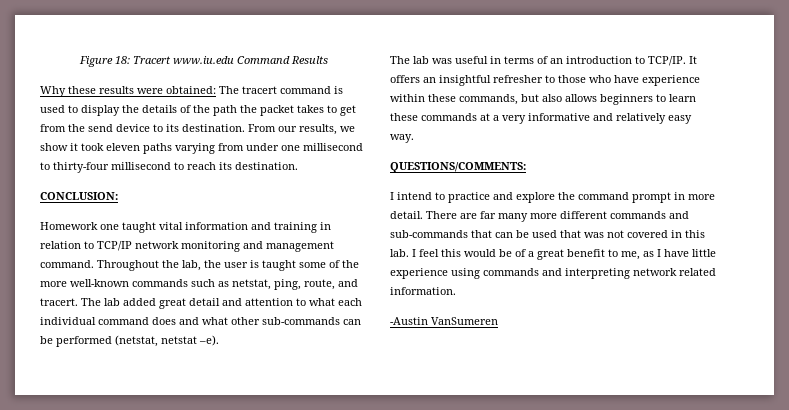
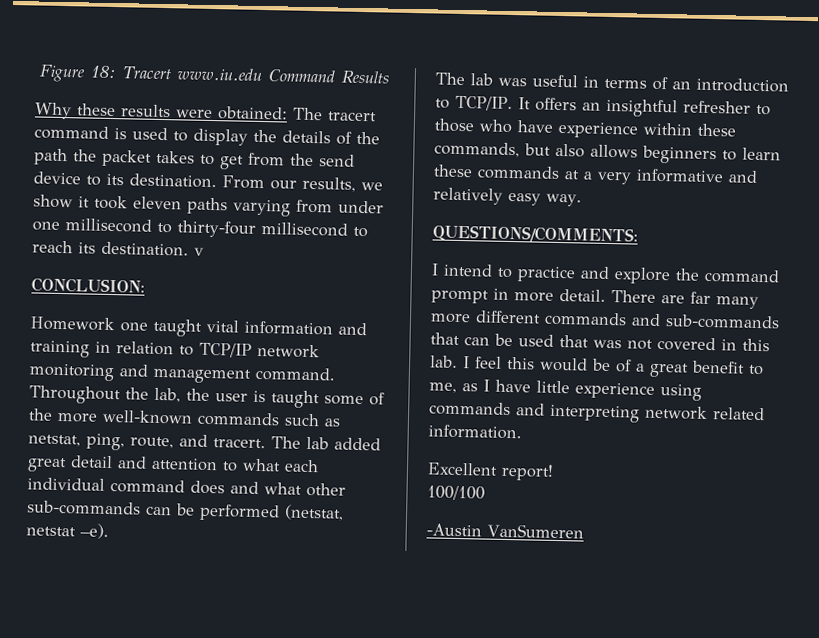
- From our results, we show it took eleven paths varying from under one millisecond to thirty-four millisecond to reach its destination.
+ From our results, we show it took eleven paths varying from under one millisecond to thirty-four millisecond to reach its destination. v
+ Excellent report!
+ 100/100

